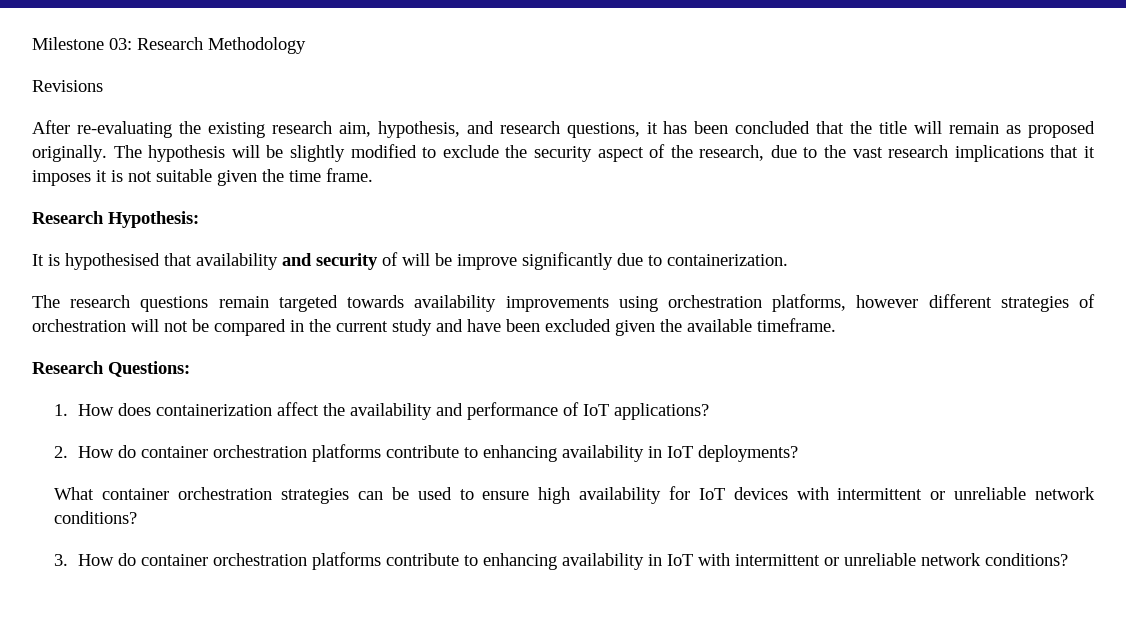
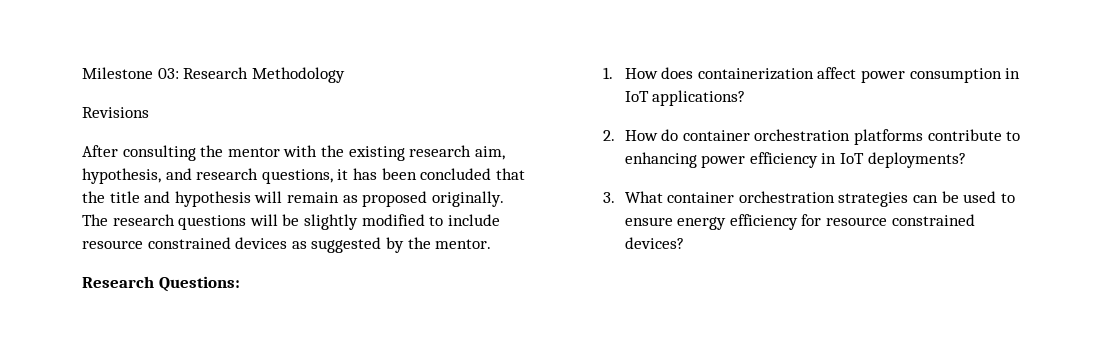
- After re-evaluating the existing research aim, hypothesis, and research questions, it has been concluded that the title will remain as proposed originally.
+ After consulting the mentor with the existing research aim, hypothesis, and research questions, it has been concluded that the title and hypothesis will remain as proposed originally.
- The hypothesis will be slightly modified to exclude the security aspect of the research, due to the vast research implications that it imposes it is not suitable given the time frame.
- Research Hypothesis:
- It is hypothesised that availability and security of will be improve significantly due to containerization.
- The research questions remain targeted towards availability improvements using orchestration platforms, however different strategies of orchestration will not be compared in the current study and have been excluded given the available timeframe.
+ The research questions will be slightly modified to include resource constrained devices as suggested by the mentor.
- 1. How does containerization affect the availability and performance of IoT applications?
+ 1. How does containerization affect power consumption in IoT applications?
- 2. How do container orchestration platforms contribute to enhancing availability in IoT deployments?
+ 2. How do container orchestration platforms contribute to enhancing power efficiency in IoT deployments?
- What container orchestration strategies can be used to ensure high availability for IoT devices with intermittent or unreliable network conditions?
- 3. How do container orchestration platforms contribute to enhancing availability in IoT with intermittent or unreliable network conditions?
+ 3. What container orchestration strategies can be used to ensure energy efficiency for resource constrained devices?

